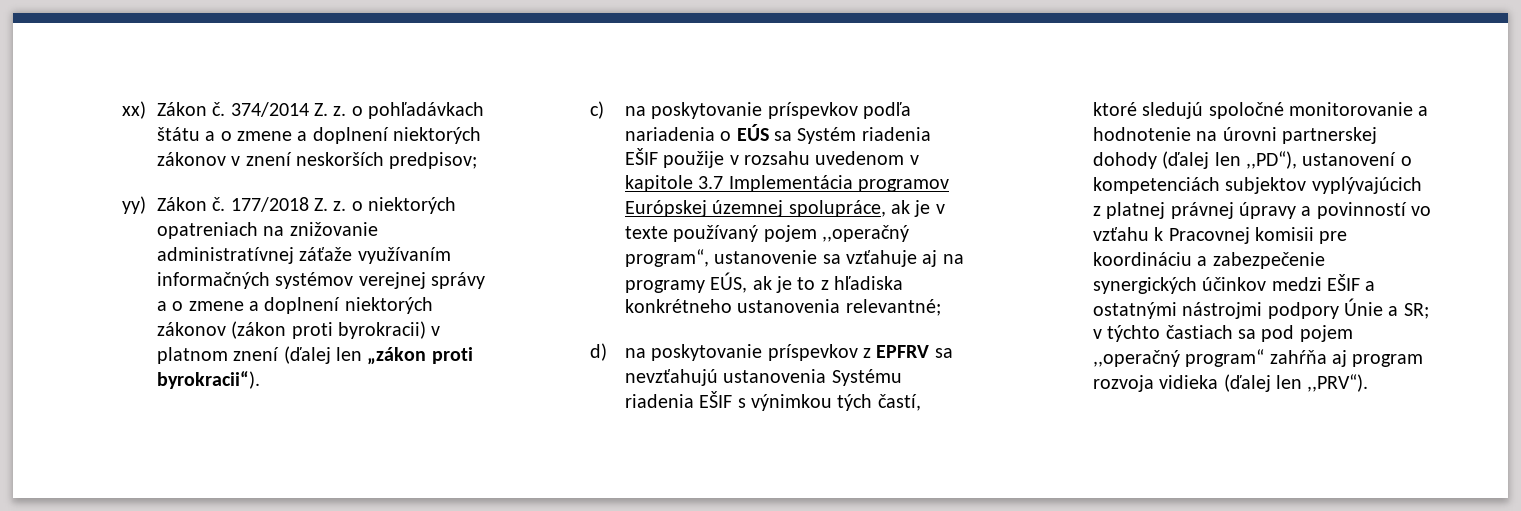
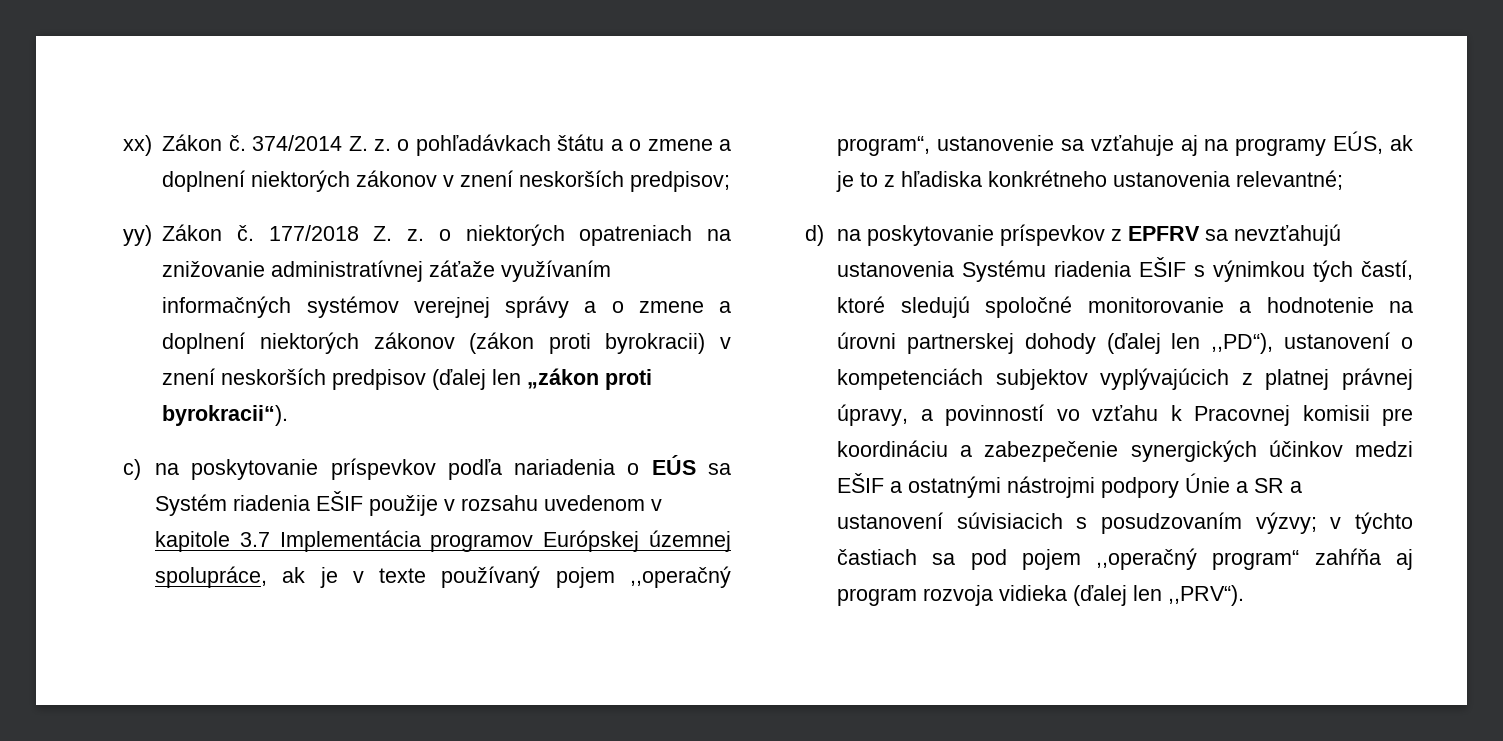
- 177/2018 Z. z. o niektorých opatreniach na znižovanie administratívnej záťaže využívaním informačných systémov verejnej správy a o zmene a doplnení niektorých zákonov (zákon proti byrokracii) v platnom znení (ďalej len „zákon proti byrokracii“).
+ 177/2018 Z. z. o niektorých opatreniach na znižovanie administratívnej záťaže využívaním informačných systémov verejnej správy a o zmene a doplnení niektorých zákonov (zákon proti byrokracii) v znení neskorších predpisov (ďalej len „zákon proti byrokracii“).
- d) na poskytovanie príspevkov z EPFRV sa nevzťahujú ustanovenia Systému riadenia EŠIF s výnimkou tých častí, ktoré sledujú spoločné monitorovanie a hodnotenie na úrovni partnerskej dohody (ďalej len ,,PD“), ustanovení o kompetenciách subjektov vyplývajúcich z platnej právnej úpravy a povinností vo vzťahu k Pracovnej komisii pre koordináciu a zabezpečenie synergických účinkov medzi EŠIF a ostatnými nástrojmi podpory Únie a SR;
+ d) na poskytovanie príspevkov z EPFRV sa nevzťahujú ustanovenia Systému riadenia EŠIF s výnimkou tých častí, ktoré sledujú spoločné monitorovanie a hodnotenie na úrovni partnerskej dohody (ďalej len ,,PD“), ustanovení o kompetenciách subjektov vyplývajúcich z platnej právnej úpravy, a povinností vo vzťahu k Pracovnej komisii pre koordináciu a zabezpečenie synergických účinkov medzi EŠIF a ostatnými nástrojmi podpory Únie a SR a ustanovení súvisiacich s posudzovaním výzvy;

